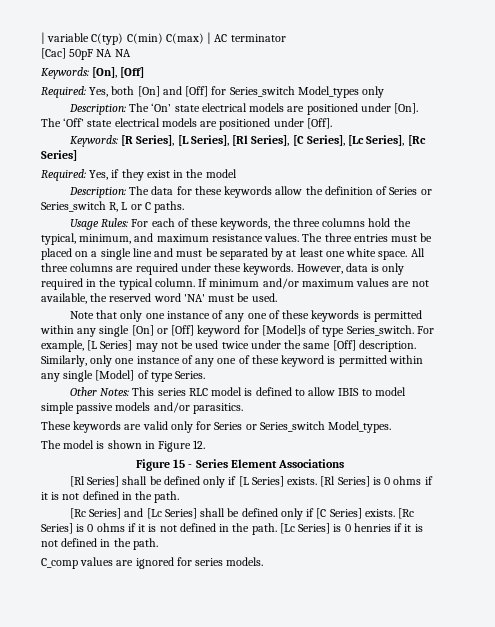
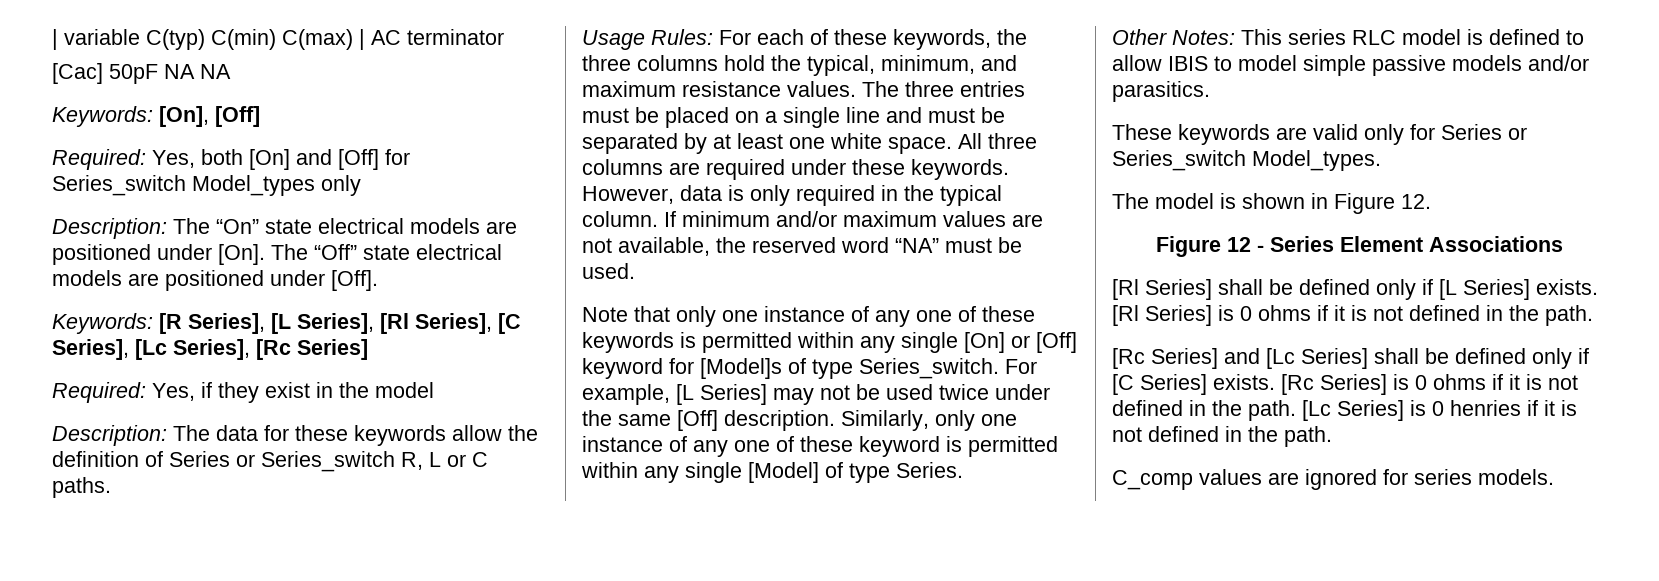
- Description: The ‘On’ state electrical models are positioned under [On]. The ‘Off’ state electrical models are positioned under [Off].
+ Description: The “On” state electrical models are positioned under [On]. The “Off” state electrical models are positioned under [Off].
- If minimum and/or maximum values are not available, the reserved word 'NA' must be used.
+ If minimum and/or maximum values are not available, the reserved word “NA” must be used.
- Figure 15 - Series Element Associations
+ Figure 12 - Series Element Associations

